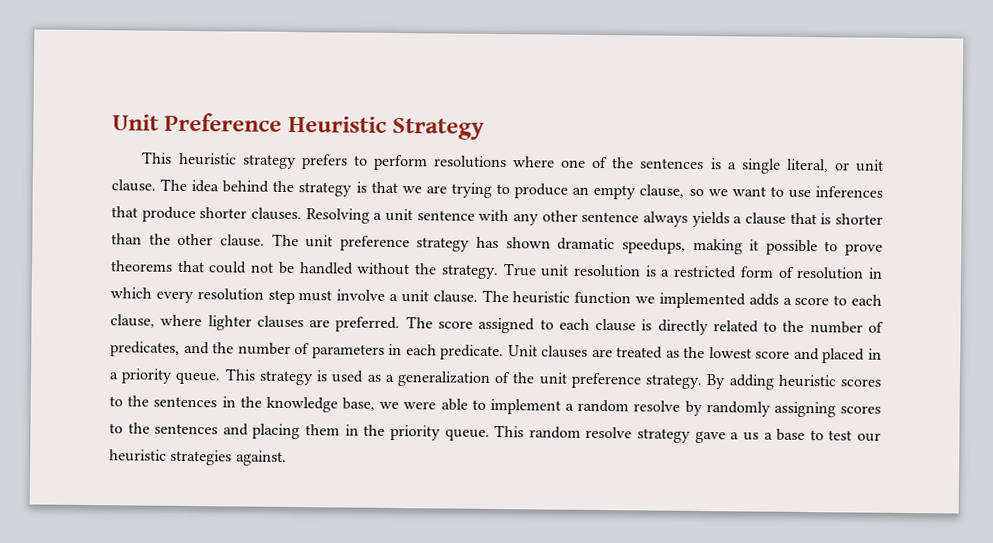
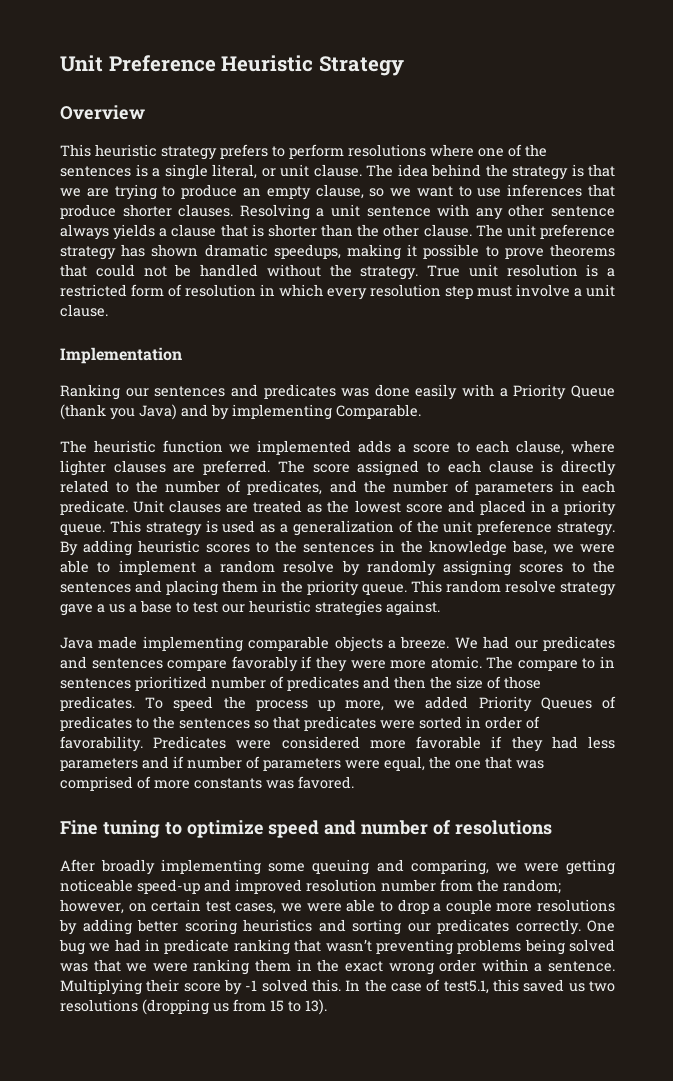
+ Overview
- True unit resolution is a restricted form of resolution in which every resolution step must involve a unit clause. The heuristic function we implemented adds a score to each clause, where lighter clauses are preferred.
+ True unit resolution is a restricted form of resolution in which every resolution step must involve a unit clause.
+ Implementation
+ Ranking our sentences and predicates was done easily with a Priority Queue (thank you Java) and by implementing Comparable.
+ The heuristic function we implemented adds a score to each clause, where lighter clauses are preferred.
+ Java made implementing comparable objects a breeze. We had our predicates and sentences compare favorably if they were more atomic. The compare to in sentences prioritized number of predicates and then the size of those predicates. To speed the process up more, we added Priority Queues of predicates to the sentences so that predicates were sorted in order of favorability. Predicates were considered more favorable if they had less parameters and if number of parameters were equal, the one that was comprised of more constants was favored.
+ Fine tuning to optimize speed and number of resolutions
+ After broadly implementing some queuing and comparing, we were getting noticeable speed-up and improved resolution number from the random; however, on certain test cases, we were able to drop a couple more resolutions by adding better scoring heuristics and sorting our predicates correctly. One bug we had in predicate ranking that wasn’t preventing problems being solved was that we were ranking them in the exact wrong order within a sentence. Multiplying their score by -1 solved this. In the case of test5.1, this saved us two resolutions (dropping us from 15 to 13).

